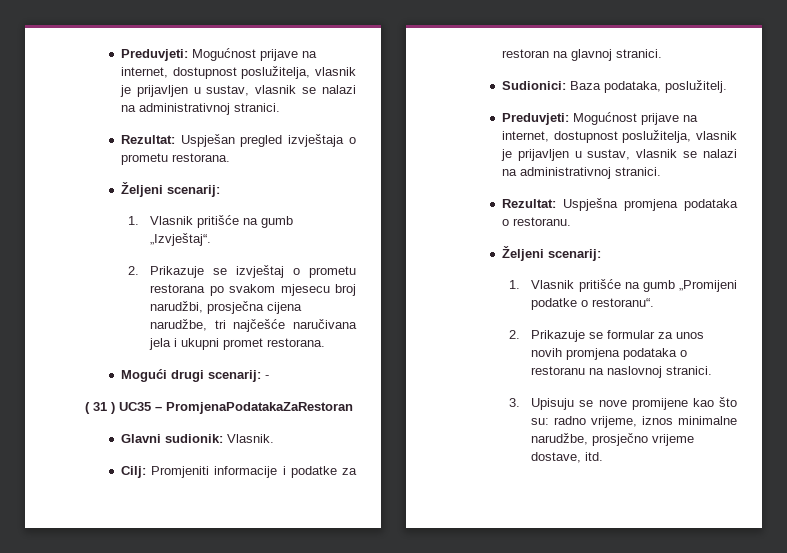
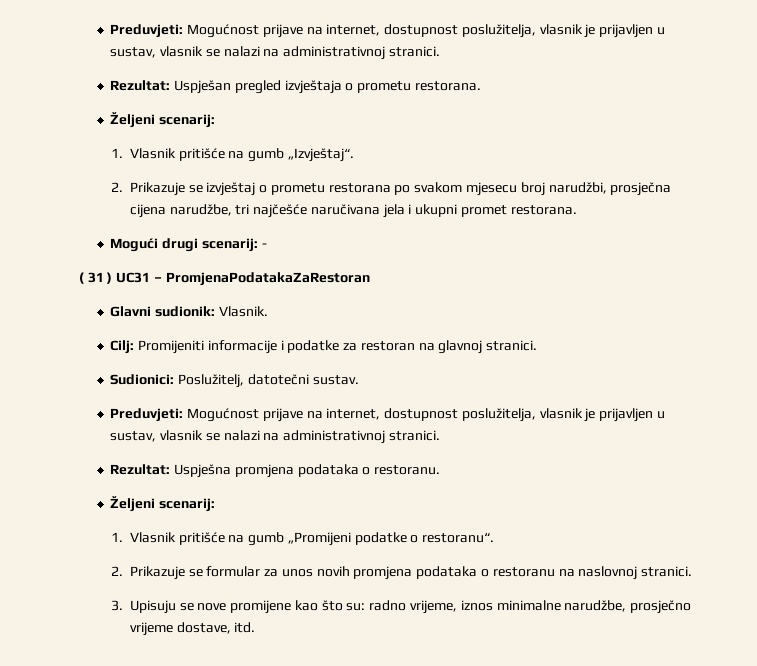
- ( 31 ) UC35 – PromjenaPodatakaZaRestoran
+ ( 31 ) UC31 – PromjenaPodatakaZaRestoran
- Cilj: Promjeniti informacije i podatke za restoran na glavnoj stranici.
+ Cilj: Promijeniti informacije i podatke za restoran na glavnoj stranici.
- Sudionici: Baza podataka, poslužitelj.
+ Sudionici: Poslužitelj, datotečni sustav.

